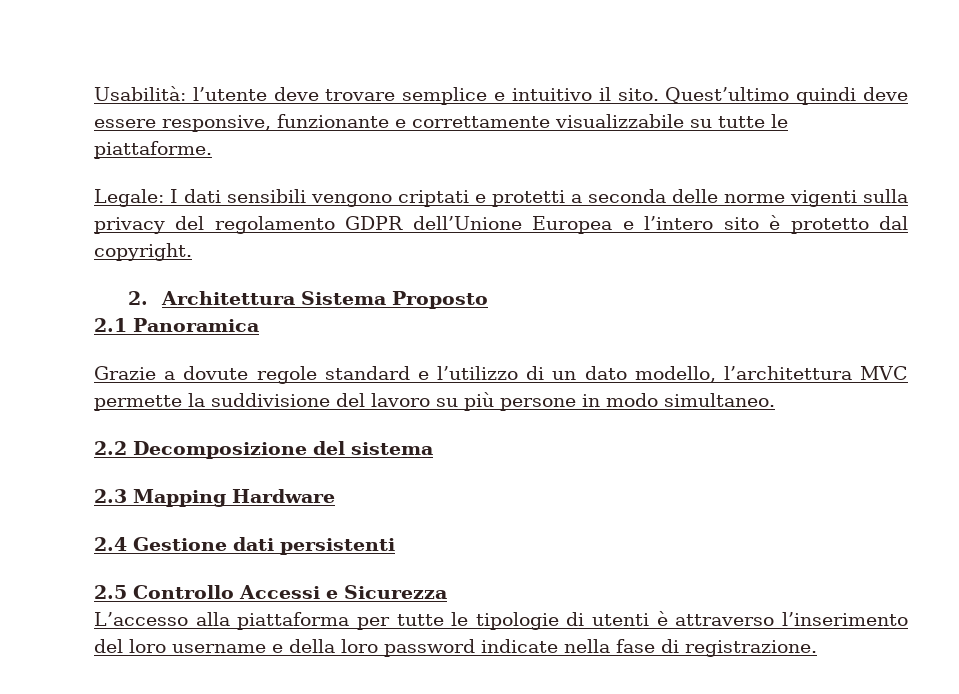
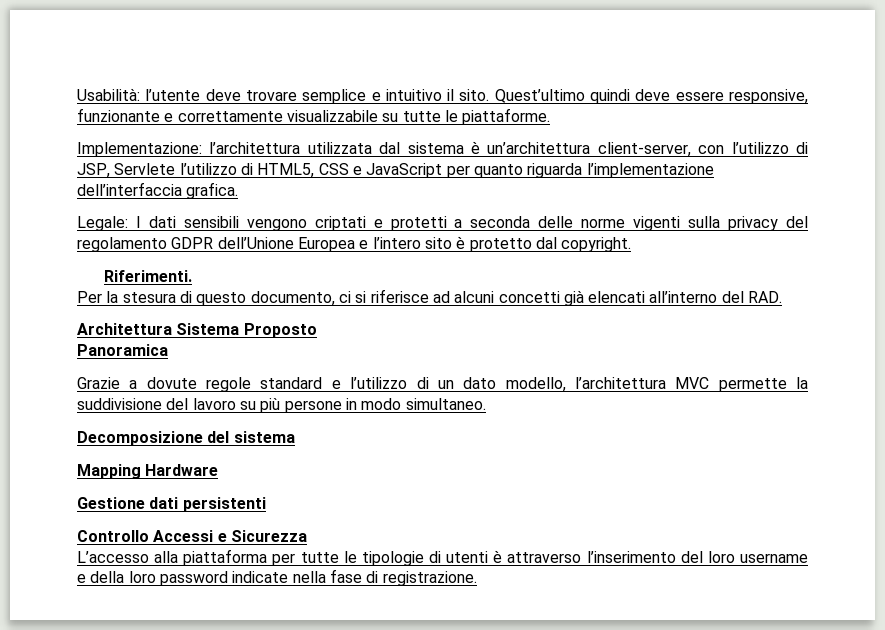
+ Implementazione: l’architettura utilizzata dal sistema è un’architettura client-server, con l’utilizzo di JSP, Servlete l’utilizzo di HTML5, CSS e JavaScript per quanto riguarda l’implementazione dell’interfaccia grafica.
- 2. Architettura Sistema Proposto
+ Riferimenti.
+ Per la stesura di questo documento, ci si riferisce ad alcuni concetti già elencati all’interno del RAD.
+ Architettura Sistema Proposto
- 2.1 Panoramica
+ Panoramica
- 2.2 Decomposizione del sistema
+ Decomposizione del sistema
- 2.3 Mapping Hardware
+ Mapping Hardware
- 2.4 Gestione dati persistenti
+ Gestione dati persistenti
- 2.5 Controllo Accessi e Sicurezza
+ Controllo Accessi e Sicurezza

